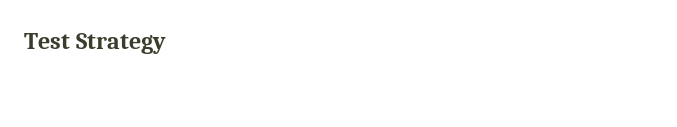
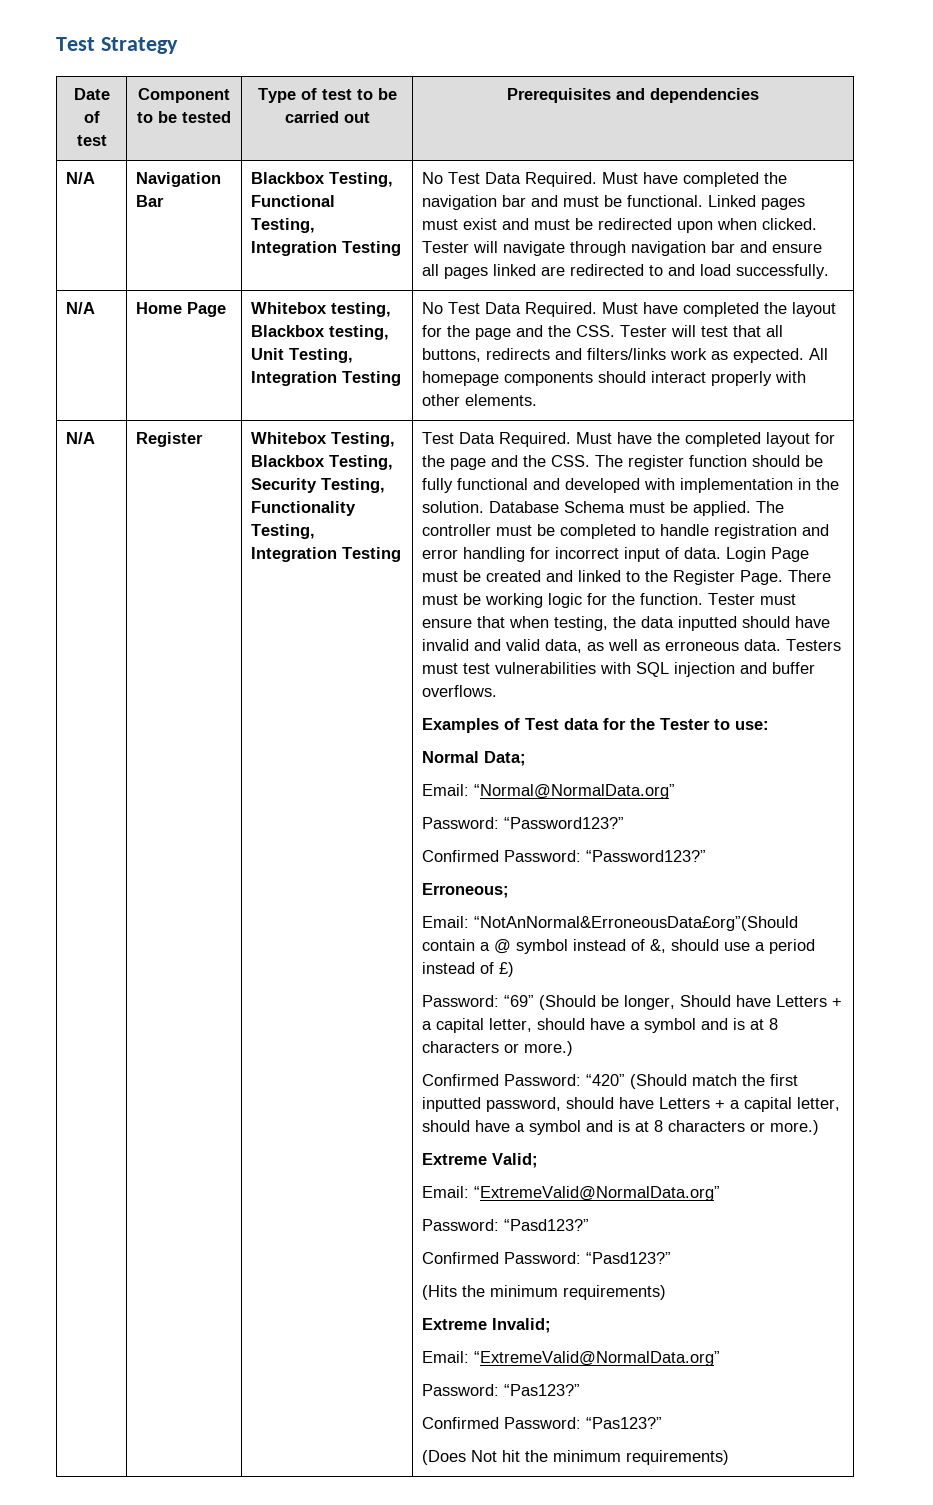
+ Date of test | Component to be tested | Type of test to be carried out | Prerequisites and dependencies
+ N/A | Navigation Bar | Blackbox Testing, Functional Testing, Integration Testing | No Test Data Required. Must have completed the navigation bar and must be functional. Linked pages must exist and must be redirected upon when clicked. Tester will navigate through navigation bar and ensure all pages linked are redirected to and load successfully.
+ N/A | Home Page | Whitebox testing, Blackbox testing, Unit Testing, Integration Testing | No Test Data Required. Must have completed the layout for the page and the CSS. Tester will test that all buttons, redirects and filters/links work as expected. All homepage components should interact properly with other elements.
+ N/A | Register | Whitebox Testing, Blackbox Testing, Security Testing, Functionality Testing, Integration Testing | Test Data Required. Must have the completed layout for the page and the CSS. The register function should be fully functional and developed with implementation in the solution. Database Schema must be applied. The controller must be completed to handle registration and error handling for incorrect input of data. Login Page must be created and linked to the Register Page. There must be working logic for the function. Tester must ensure that when testing, the data inputted should have invalid and valid data, as well as erroneous data. Testers must test vulnerabilities with SQL injection and buffer overflows.
+ Examples of Test data for the Tester to use:
+ Normal Data;
+ Email: “Normal@NormalData.org”
+ Password: “Password123?”
+ Confirmed Password: “Password123?”
+ Erroneous;
+ Email: “NotAnNormal&ErroneousData£org”(Should contain a @ symbol instead of &, should use a period instead of £)
+ Password: “69” (Should be longer, Should have Letters + a capital letter, should have a symbol and is at 8 characters or more.)
+ Confirmed Password: “420” (Should match the first inputted password, should have Letters + a capital letter, should have a symbol and is at 8 characters or more.)
+ Extreme Valid;
+ Email: “ExtremeValid@NormalData.org”
+ Password: “Pasd123?”
+ Confirmed Password: “Pasd123?”
+ (Hits the minimum requirements)
+ Extreme Invalid;
+ Email: “ExtremeValid@NormalData.org”
+ Password: “Pas123?”
+ Confirmed Password: “Pas123?”
+ (Does Not hit the minimum requirements)

